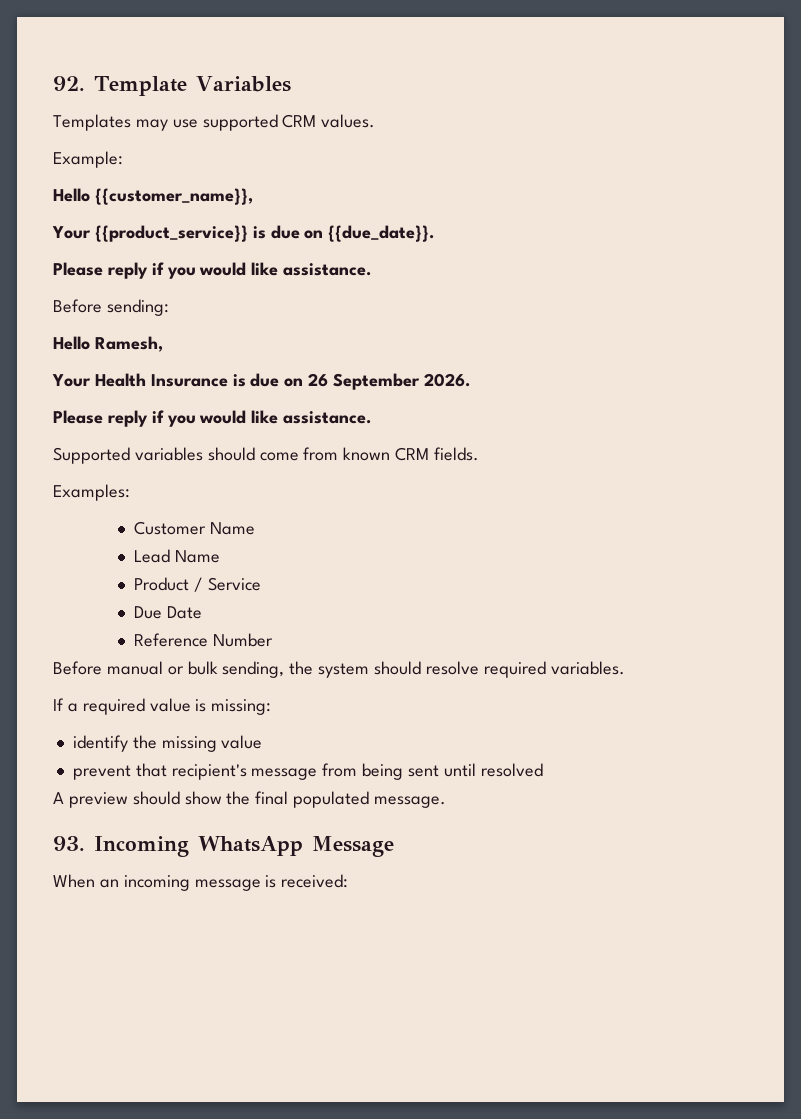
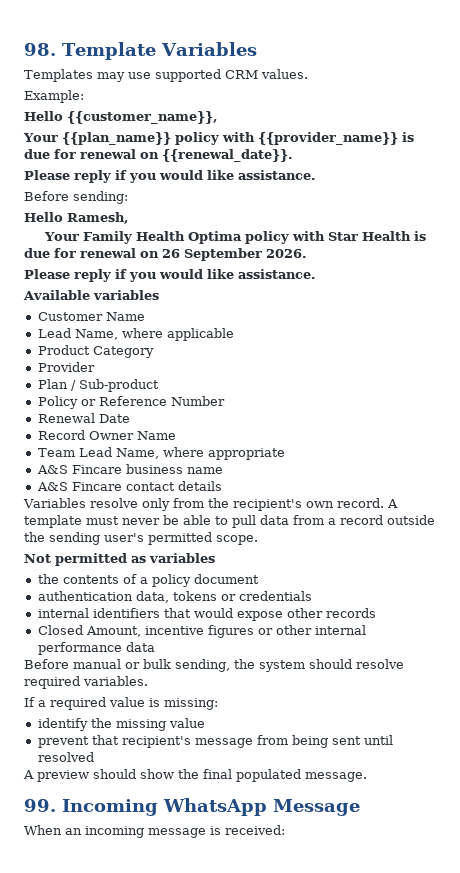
- 92. Template Variables
+ 98. Template Variables
- Your {{product_service}} is due on {{due_date}}.
+ Your {{plan_name}} policy with {{provider_name}} is due for renewal on {{renewal_date}}.
- Your Health Insurance is due on 26 September 2026.
+ Your Family Health Optima policy with Star Health is due for renewal on 26 September 2026.
- Supported variables should come from known CRM fields.
- Examples:
+ Available variables
  Customer Name
- Lead Name
- Product / Service
- Due Date
- Reference Number
+ Lead Name, where applicable
+ Product Category
+ Provider
+ Plan / Sub-product
+ Policy or Reference Number
+ Renewal Date
+ Record Owner Name
+ Team Lead Name, where appropriate
+ A&S Fincare business name
+ A&S Fincare contact details
+ Variables resolve only from the recipient's own record. A template must never be able to pull data from a record outside the sending user's permitted scope.
+ Not permitted as variables
+ the contents of a policy document
+ authentication data, tokens or credentials
+ internal identifiers that would expose other records
+ Closed Amount, incentive figures or other internal performance data
- 93. Incoming WhatsApp Message
+ 99. Incoming WhatsApp Message

